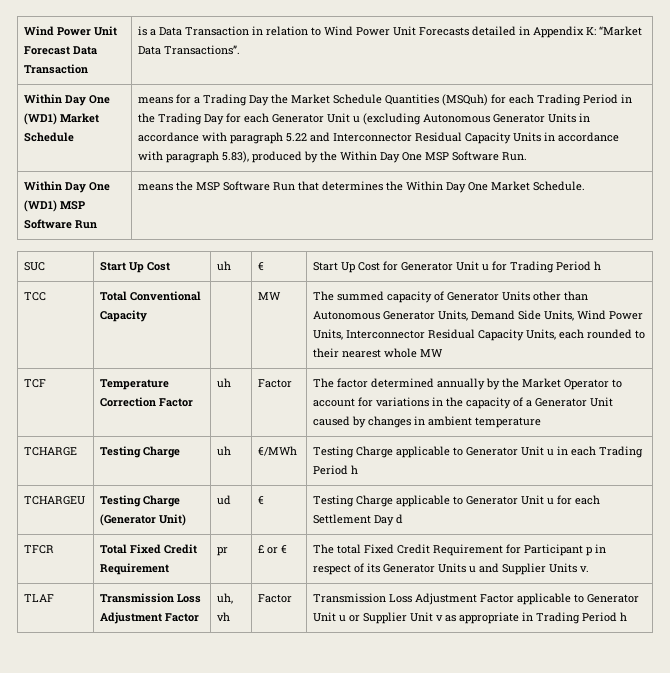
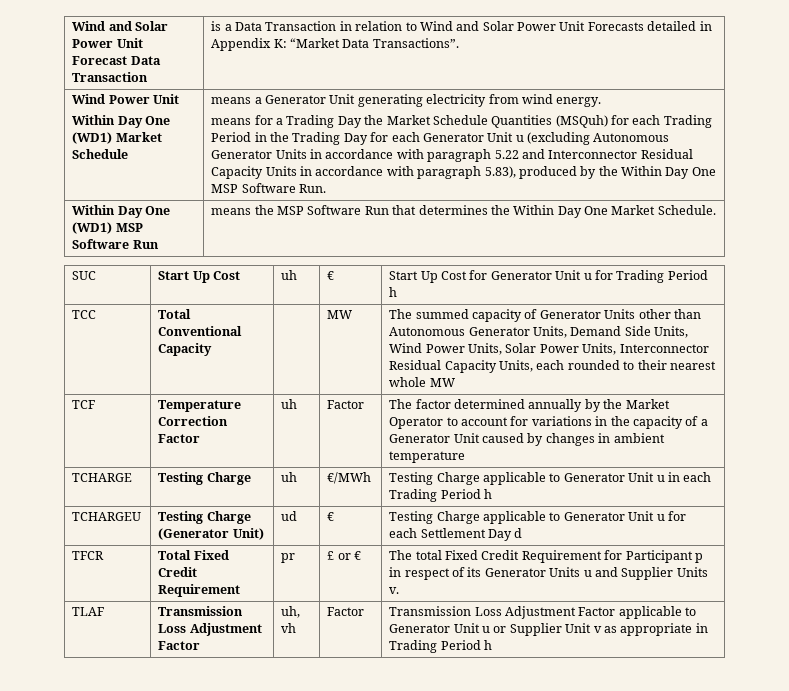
- Wind Power Unit Forecast Data Transaction | is a Data Transaction in relation to Wind Power Unit Forecasts detailed in Appendix K: “Market Data Transactions”.
+ Wind and Solar Power Unit Forecast Data Transaction | is a Data Transaction in relation to Wind and Solar Power Unit Forecasts detailed in Appendix K: “Market Data Transactions”.
+ Wind Power Unit
+ means a Generator Unit generating electricity from wind energy.
- TCC | Total Conventional Capacity | | MW | The summed capacity of Generator Units other than Autonomous Generator Units, Demand Side Units, Wind Power Units, Interconnector Residual Capacity Units, each rounded to their nearest whole MW
+ TCC | Total Conventional Capacity | | MW | The summed capacity of Generator Units other than Autonomous Generator Units, Demand Side Units, Wind Power Units, Solar Power Units, Interconnector Residual Capacity Units, each rounded to their nearest whole MW

